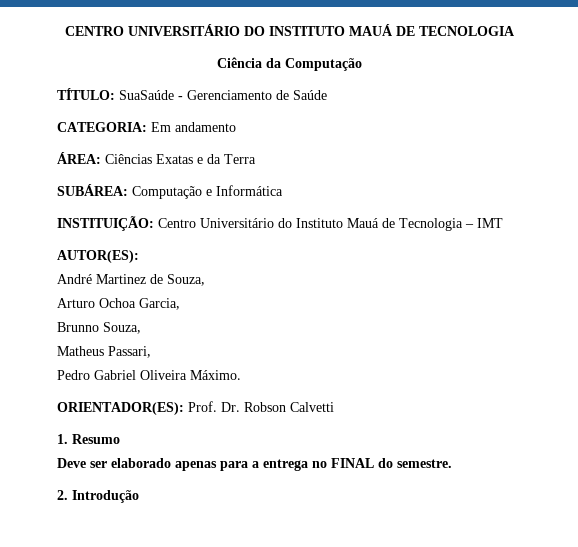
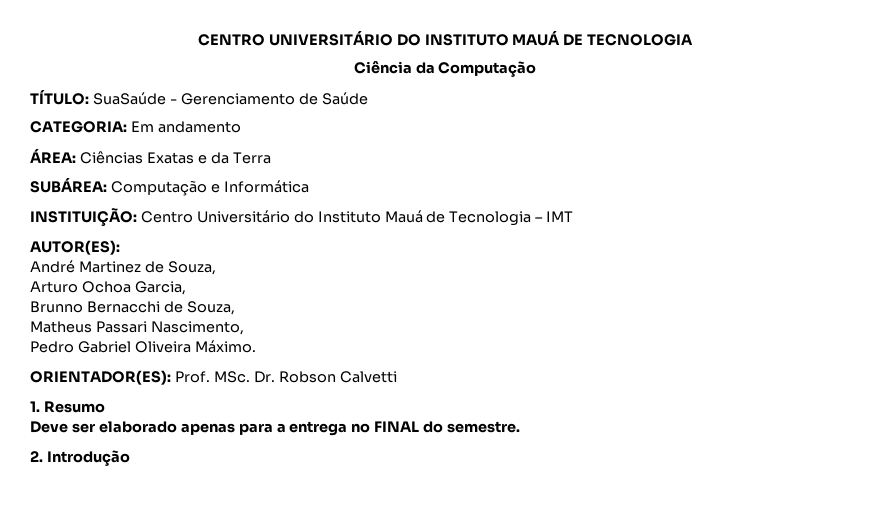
- Brunno Souza,
+ Brunno Bernacchi de Souza,
- Matheus Passari,
+ Matheus Passari Nascimento,
- ORIENTADOR(ES): Prof. Dr. Robson Calvetti
+ ORIENTADOR(ES): Prof. MSc. Dr. Robson Calvetti

